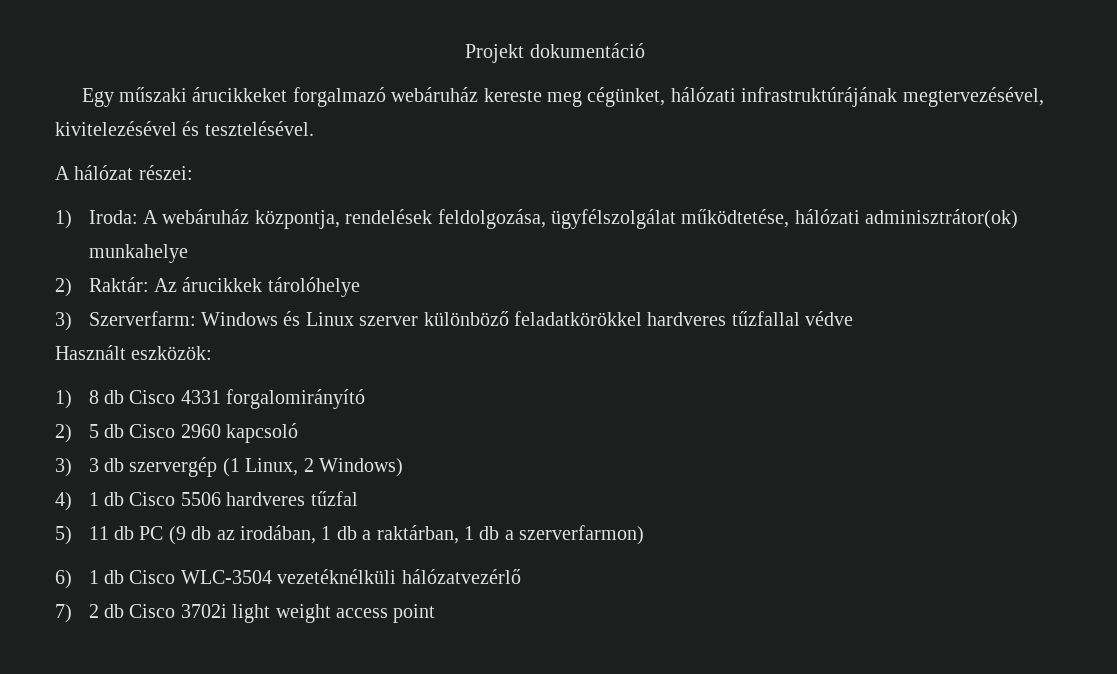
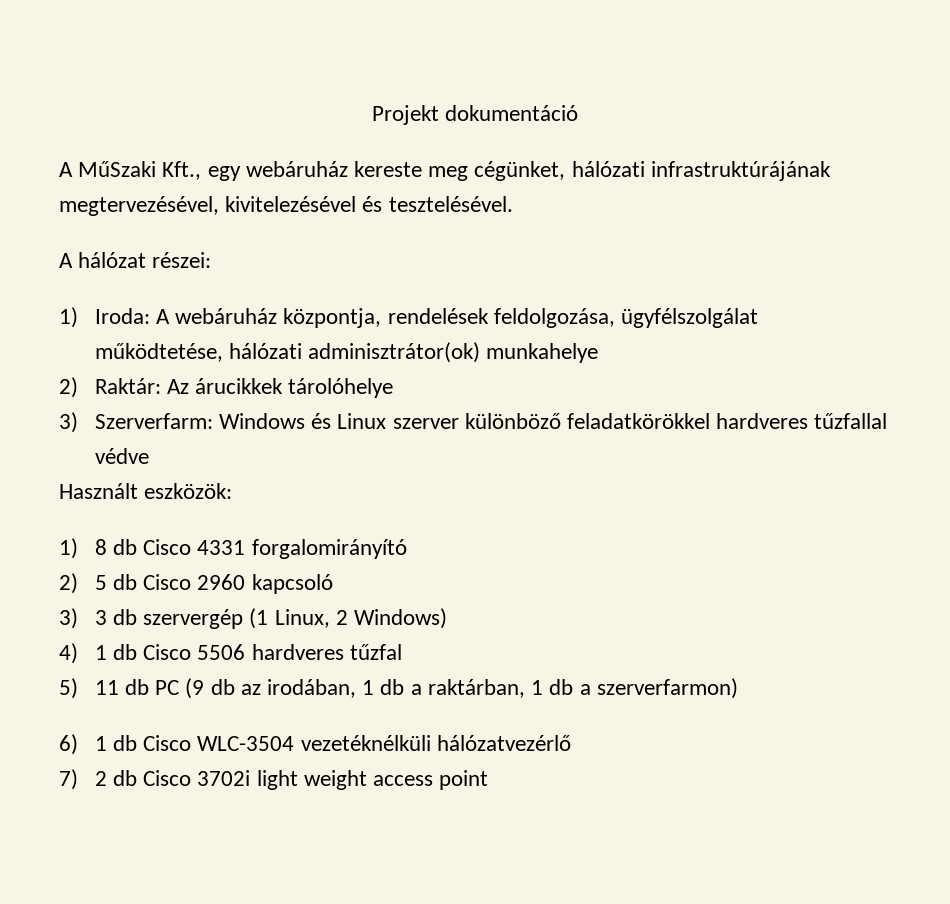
- Egy műszaki árucikkeket forgalmazó webáruház kereste meg cégünket, hálózati infrastruktúrájának megtervezésével, kivitelezésével és tesztelésével.
+ A MűSzaki Kft., egy webáruház kereste meg cégünket, hálózati infrastruktúrájának megtervezésével, kivitelezésével és tesztelésével.

